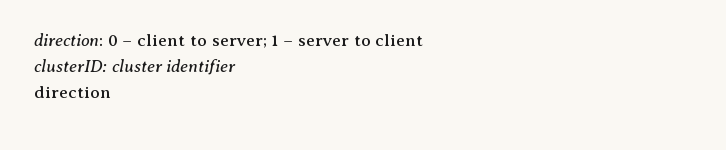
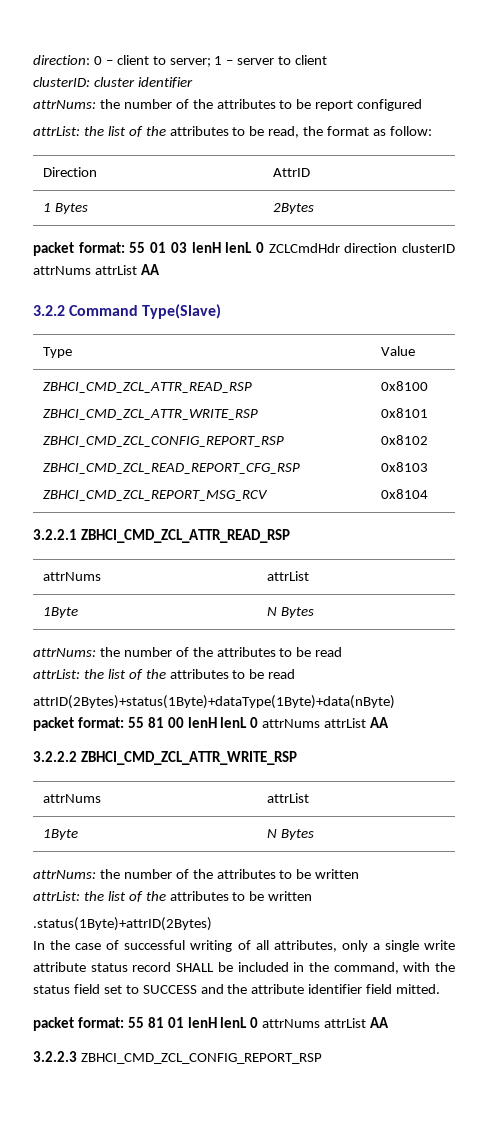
- direction
+ attrNums: the number of the attributes to be report configured
+ attrList: the list of the attributes to be read, the format as follow:
+ Direction | AttrID
+ 1 Bytes | 2Bytes
+ packet format: 55 01 03 lenH lenL 0 ZCLCmdHdr direction clusterID attrNums attrList AA
+ 3.2.2 Command Type(Slave)
+ Type | Value
+ ZBHCI_CMD_ZCL_ATTR_READ_RSP
+ ZBHCI_CMD_ZCL_ATTR_WRITE_RSP
+ ZBHCI_CMD_ZCL_CONFIG_REPORT_RSP
+ ZBHCI_CMD_ZCL_READ_REPORT_CFG_RSP
+ ZBHCI_CMD_ZCL_REPORT_MSG_RCV | 0x8100
+ 0x8101
+ 0x8102
+ 0x8103
+ 0x8104
+ 3.2.2.1 ZBHCI_CMD_ZCL_ATTR_READ_RSP
+ attrNums | attrList
+ 1Byte | N Bytes
+ attrNums: the number of the attributes to be read
+ attrList: the list of the attributes to be read
+ attrID(2Bytes)+status(1Byte)+dataType(1Byte)+data(nByte)
+ packet format: 55 81 00 lenH lenL 0 attrNums attrList AA
+ 3.2.2.2 ZBHCI_CMD_ZCL_ATTR_WRITE_RSP
+ attrNums | attrList
+ 1Byte | N Bytes
+ attrNums: the number of the attributes to be written
+ attrList: the list of the attributes to be written
+ .status(1Byte)+attrID(2Bytes)
+ In the case of successful writing of all attributes, only a single write attribute status record SHALL be included in the command, with the status field set to SUCCESS and the attribute identifier field mitted.
+ packet format: 55 81 01 lenH lenL 0 attrNums attrList AA
+ 3.2.2.3 ZBHCI_CMD_ZCL_CONFIG_REPORT_RSP

